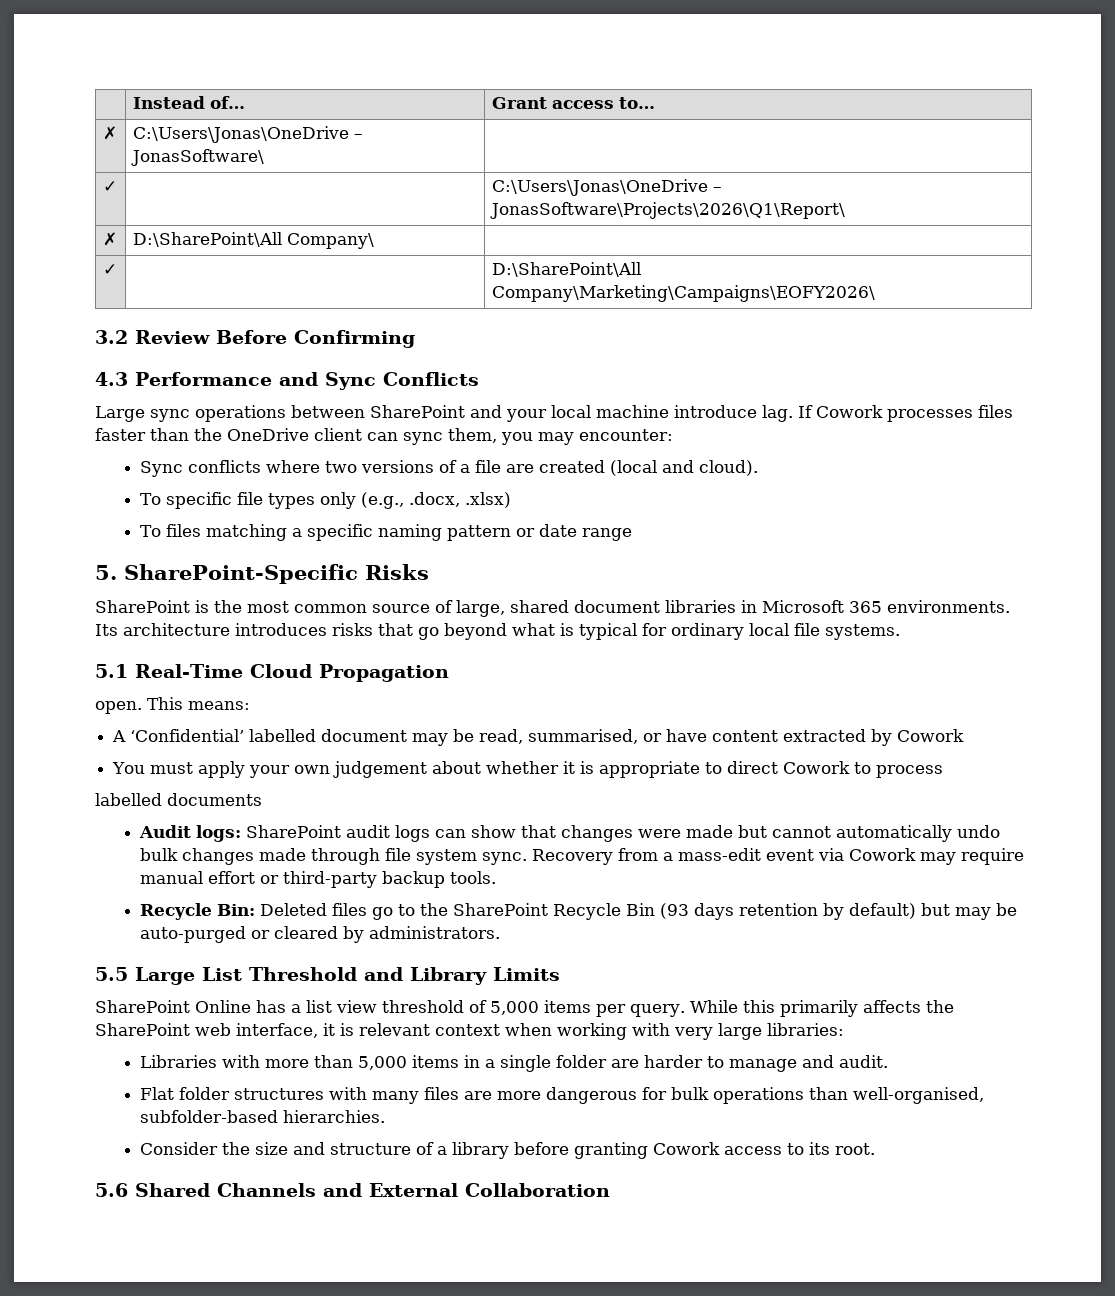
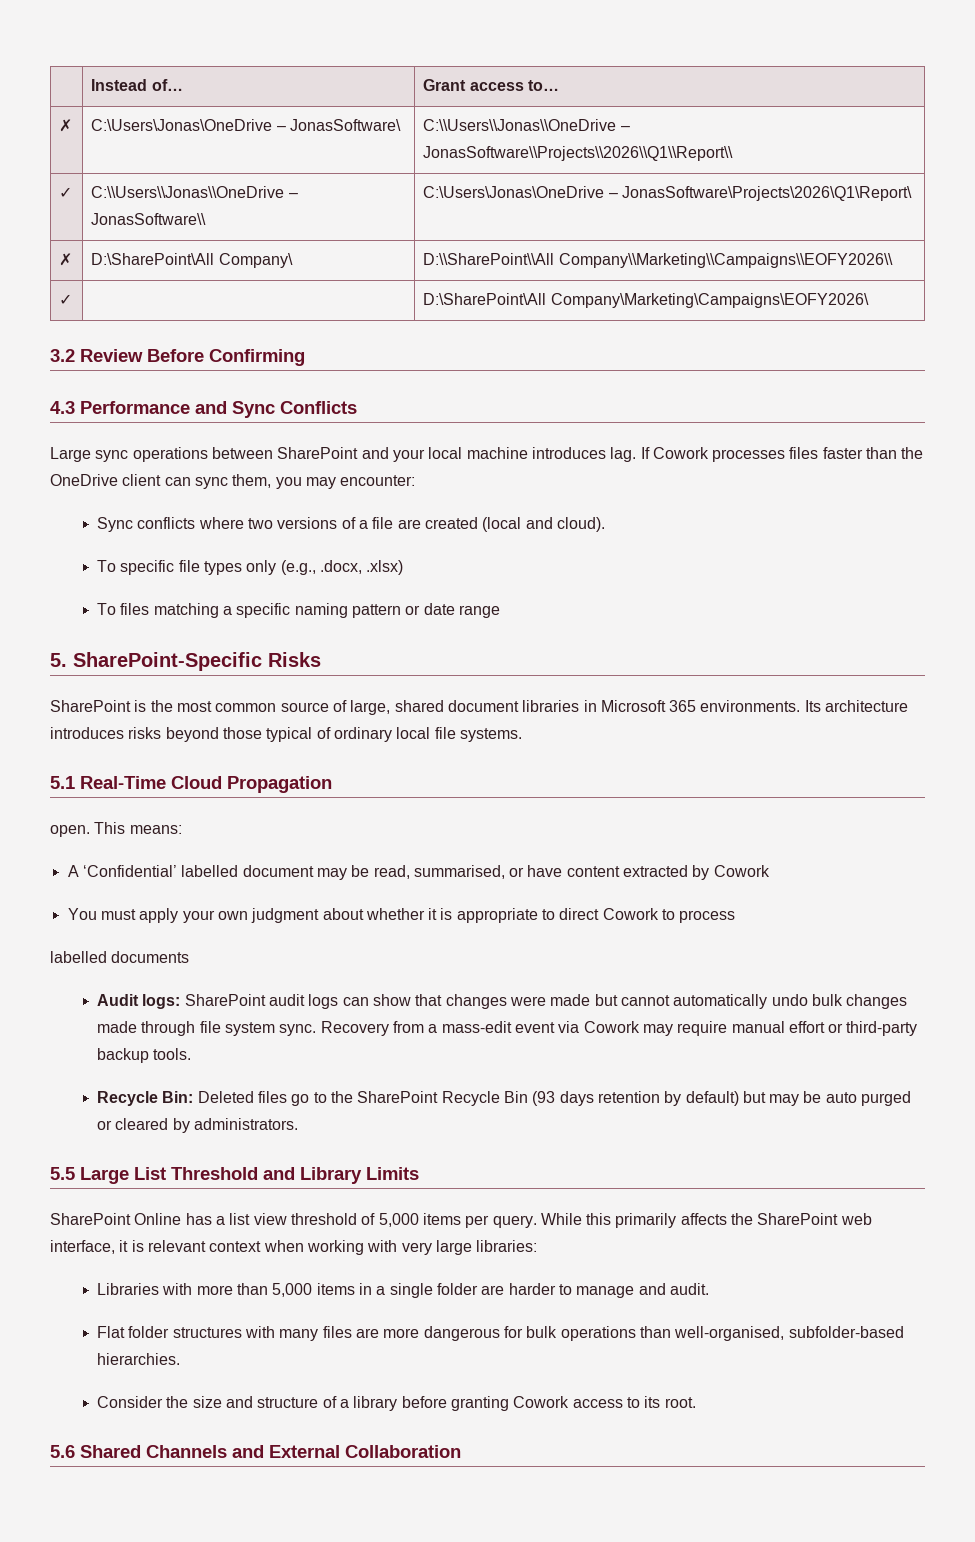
- ✗ | C:\Users\Jonas\OneDrive – JonasSoftware\ |
- ✓ | | C:\Users\Jonas\OneDrive – JonasSoftware\Projects\2026\Q1\Report\
+ ✗ | C:\Users\Jonas\OneDrive – JonasSoftware\ | C:\\Users\\Jonas\\OneDrive – JonasSoftware\\Projects\\2026\\Q1\\Report\\
+ ✓ | C:\\Users\\Jonas\\OneDrive – JonasSoftware\\ | C:\Users\Jonas\OneDrive – JonasSoftware\Projects\2026\Q1\Report\
- ✗ | D:\SharePoint\All Company\ |
+ ✗ | D:\SharePoint\All Company\ | D:\\SharePoint\\All Company\\Marketing\\Campaigns\\EOFY2026\\
- Large sync operations between SharePoint and your local machine introduce lag.
+ Large sync operations between SharePoint and your local machine introduces lag.
- Its architecture introduces risks that go beyond what is typical for ordinary local file systems.
+ Its architecture introduces risks beyond those typical of ordinary local file systems.
- You must apply your own judgement about whether it is appropriate to direct Cowork to process
+ You must apply your own judgment about whether it is appropriate to direct Cowork to process
- Recycle Bin: Deleted files go to the SharePoint Recycle Bin (93 days retention by default) but may be auto-purged or cleared by administrators.
+ Recycle Bin: Deleted files go to the SharePoint Recycle Bin (93 days retention by default) but may be auto purged or cleared by administrators.

